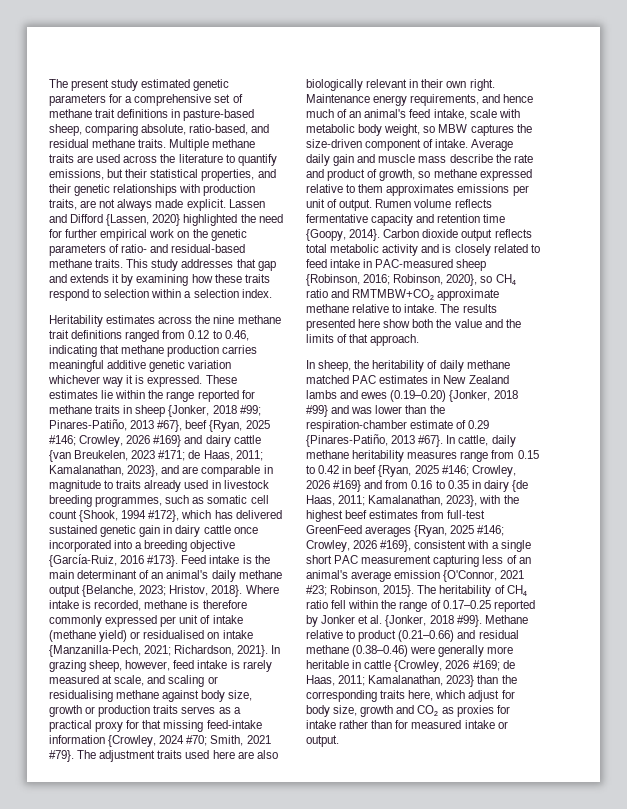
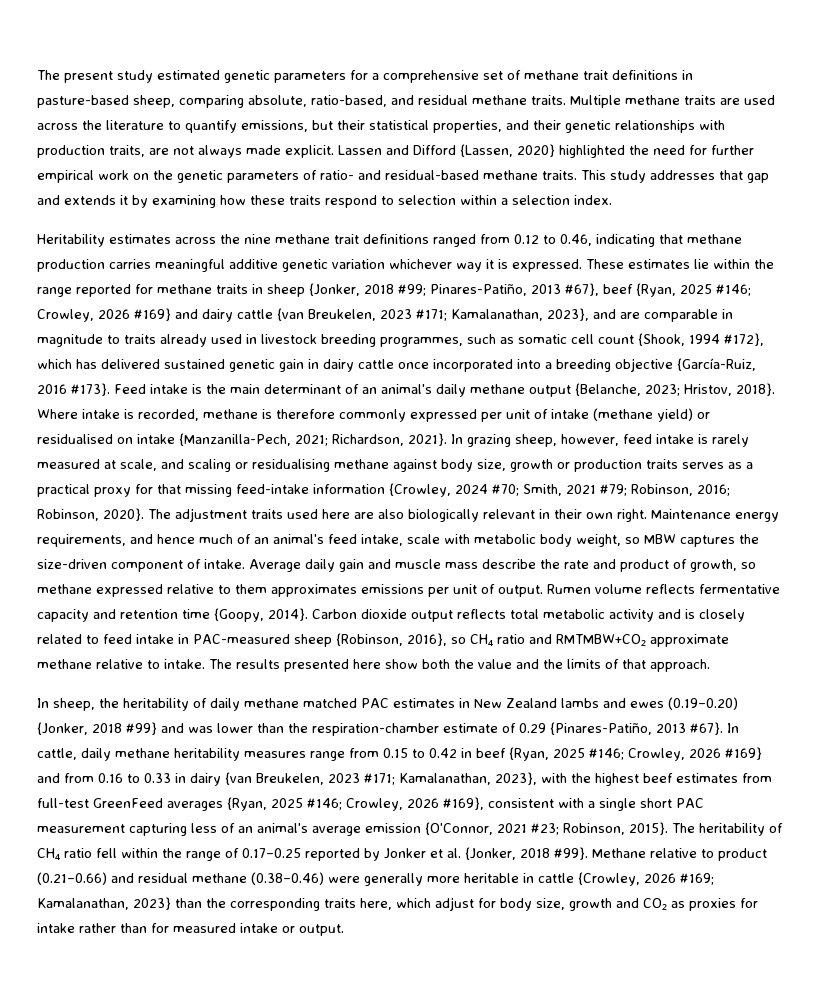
- Crowley, 2026 #169} and dairy cattle {van Breukelen, 2023 #171; de Haas, 2011;
+ Crowley, 2026 #169} and dairy cattle {van Breukelen, 2023 #171;
- In grazing sheep, however, feed intake is rarely measured at scale, and scaling or residualising methane against body size, growth or production traits serves as a practical proxy for that missing feed-intake information {Crowley, 2024 #70; Smith, 2021 #79}.
+ In grazing sheep, however, feed intake is rarely measured at scale, and scaling or residualising methane against body size, growth or production traits serves as a practical proxy for that missing feed-intake information {Crowley, 2024 #70; Smith, 2021 #79; Robinson, 2016; Robinson, 2020}.
- Carbon dioxide output reflects total metabolic activity and is closely related to feed intake in PAC-measured sheep {Robinson, 2016; Robinson, 2020}, so CH₄ ratio and RMTMBW+CO₂ approximate methane relative to intake.
+ Carbon dioxide output reflects total metabolic activity and is closely related to feed intake in PAC-measured sheep {Robinson, 2016}, so CH₄ ratio and RMTMBW+CO₂ approximate methane relative to intake.
- In cattle, daily methane heritability measures range from 0.15 to 0.42 in beef {Ryan, 2025 #146; Crowley, 2026 #169} and from 0.16 to 0.35 in dairy {de Haas, 2011; Kamalanathan, 2023}, with the highest beef estimates from full-test GreenFeed averages {Ryan, 2025 #146; Crowley, 2026 #169}, consistent with a single short PAC measurement capturing less of an animal's average emission {O'Connor, 2021 #23; Robinson, 2015}.
+ In cattle, daily methane heritability measures range from 0.15 to 0.42 in beef {Ryan, 2025 #146; Crowley, 2026 #169} and from 0.16 to 0.33 in dairy {van Breukelen, 2023 #171; Kamalanathan, 2023}, with the highest beef estimates from full-test GreenFeed averages {Ryan, 2025 #146; Crowley, 2026 #169}, consistent with a single short PAC measurement capturing less of an animal's average emission {O'Connor, 2021 #23; Robinson, 2015}.
- Methane relative to product (0.21–0.66) and residual methane (0.38–0.46) were generally more heritable in cattle {Crowley, 2026 #169; de Haas, 2011; Kamalanathan, 2023} than the corresponding traits here, which adjust for body size, growth and CO₂ as proxies for intake rather than for measured intake or output.
+ Methane relative to product (0.21–0.66) and residual methane (0.38–0.46) were generally more heritable in cattle {Crowley, 2026 #169; Kamalanathan, 2023} than the corresponding traits here, which adjust for body size, growth and CO₂ as proxies for intake rather than for measured intake or output.

